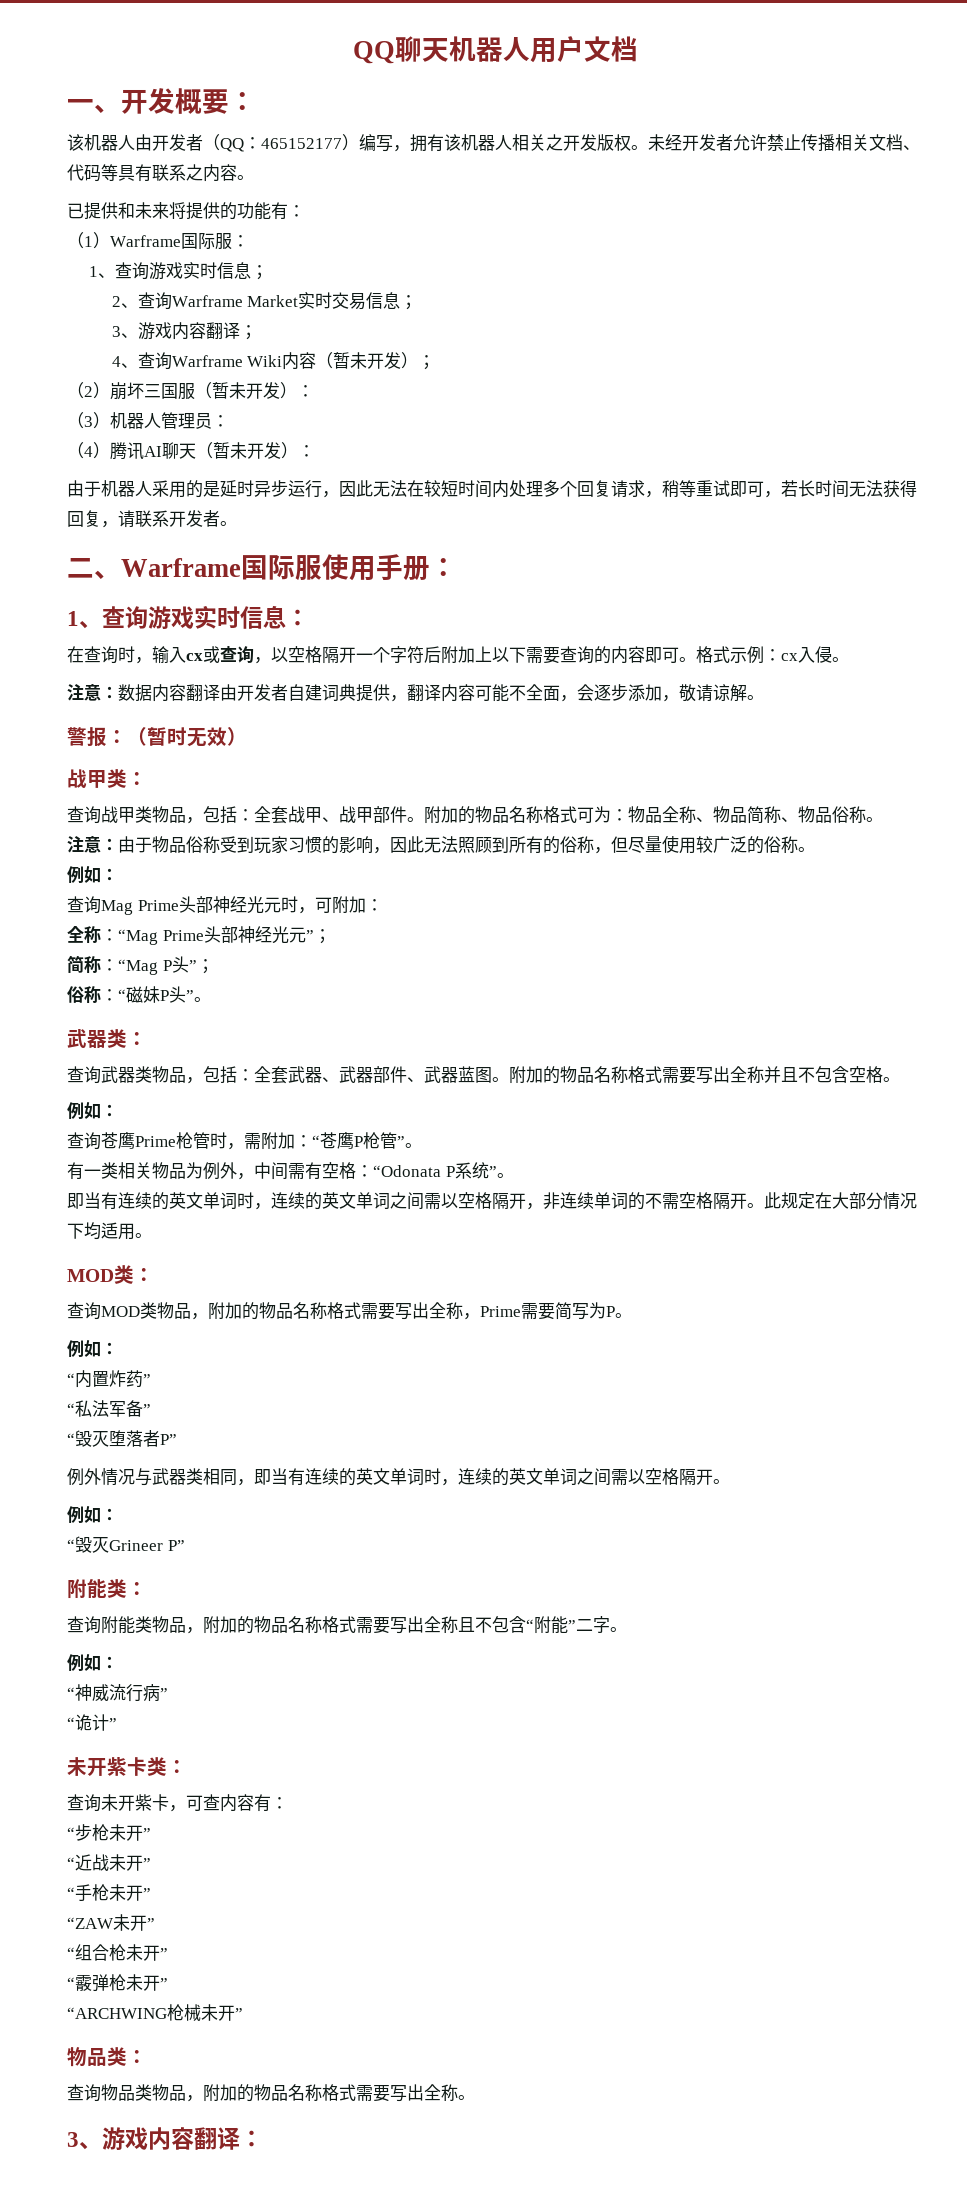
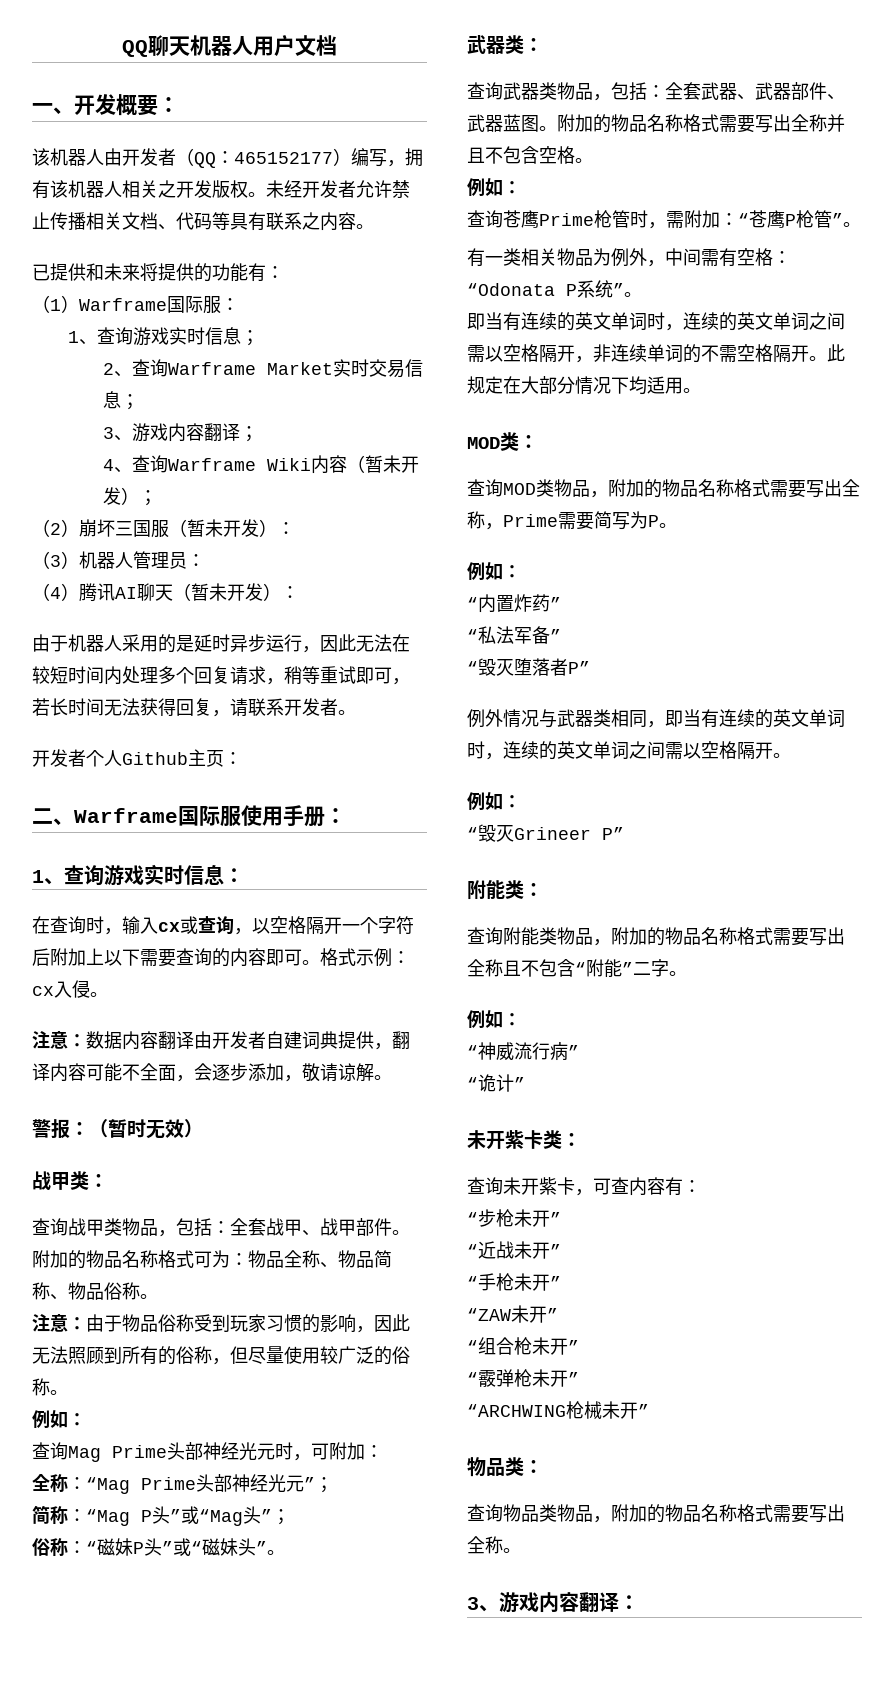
+ 开发者个人Github主页：
- 简称：“Mag P头”；
+ 简称：“Mag P头”或“Mag头”；
- 俗称：“磁妹P头”。
+ 俗称：“磁妹P头”或“磁妹头”。

